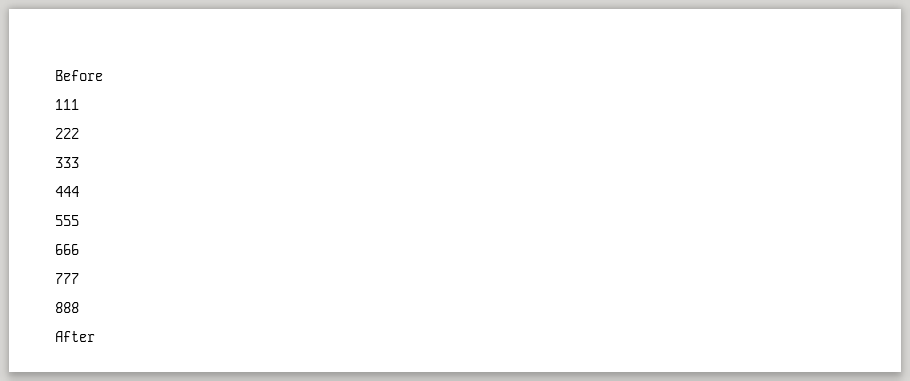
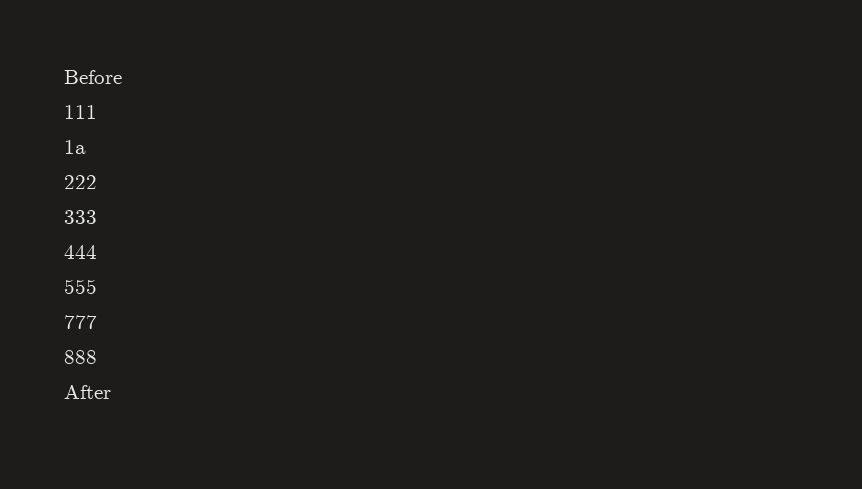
+ 1a
- 666

